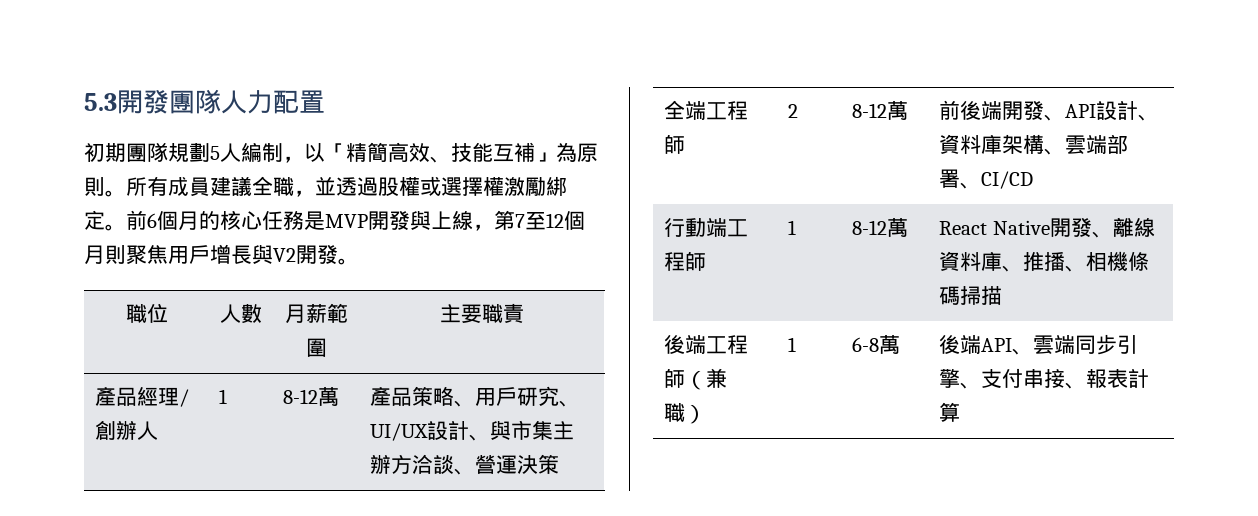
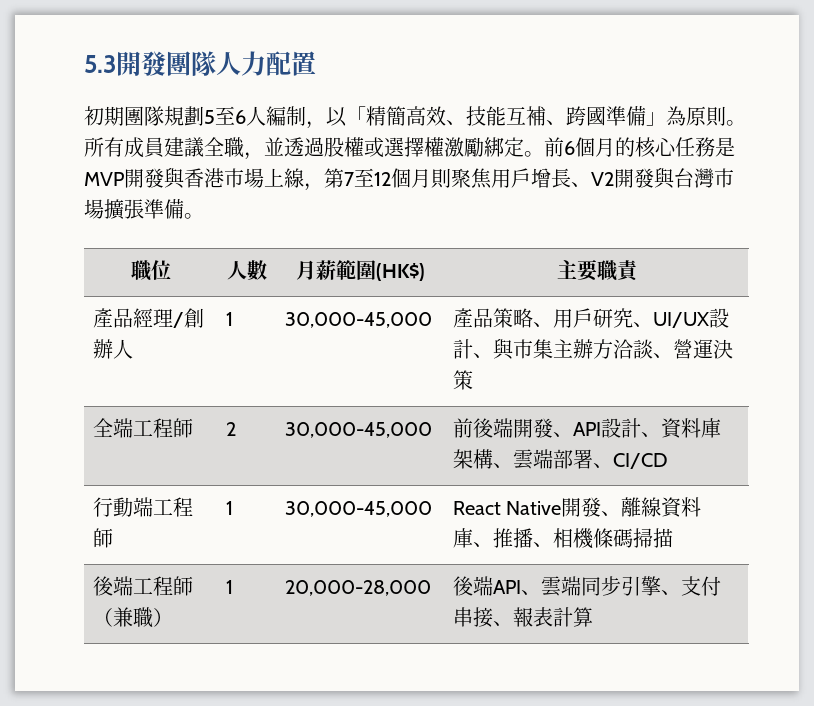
- 初期團隊規劃5人編制，以「精簡高效、技能互補」為原則。
+ 初期團隊規劃5至6人編制，以「精簡高效、技能互補、跨國準備」為原則。
- 前6個月的核心任務是MVP開發與上線，第7至12個月則聚焦用戶增長與V2開發。
+ 前6個月的核心任務是MVP開發與香港市場上線，第7至12個月則聚焦用戶增長、V2開發與台灣市場擴張準備。
- 職位 | 人數 | 月薪範圍 | 主要職責
+ 職位 | 人數 | 月薪範圍(HK$) | 主要職責
- 產品經理/創辦人 | 1 | 8-12萬 | 產品策略、用戶研究、UI/UX設計、與市集主辦方洽談、營運決策
+ 產品經理/創辦人 | 1 | 30,000-45,000 | 產品策略、用戶研究、UI/UX設計、與市集主辦方洽談、營運決策
- 全端工程師 | 2 | 8-12萬 | 前後端開發、API設計、資料庫架構、雲端部署、CI/CD
+ 全端工程師 | 2 | 30,000-45,000 | 前後端開發、API設計、資料庫架構、雲端部署、CI/CD
- 行動端工程師 | 1 | 8-12萬 | React Native開發、離線資料庫、推播、相機條碼掃描
+ 行動端工程師 | 1 | 30,000-45,000 | React Native開發、離線資料庫、推播、相機條碼掃描
- 後端工程師（兼職） | 1 | 6-8萬 | 後端API、雲端同步引擎、支付串接、報表計算
+ 後端工程師（兼職） | 1 | 20,000-28,000 | 後端API、雲端同步引擎、支付串接、報表計算

